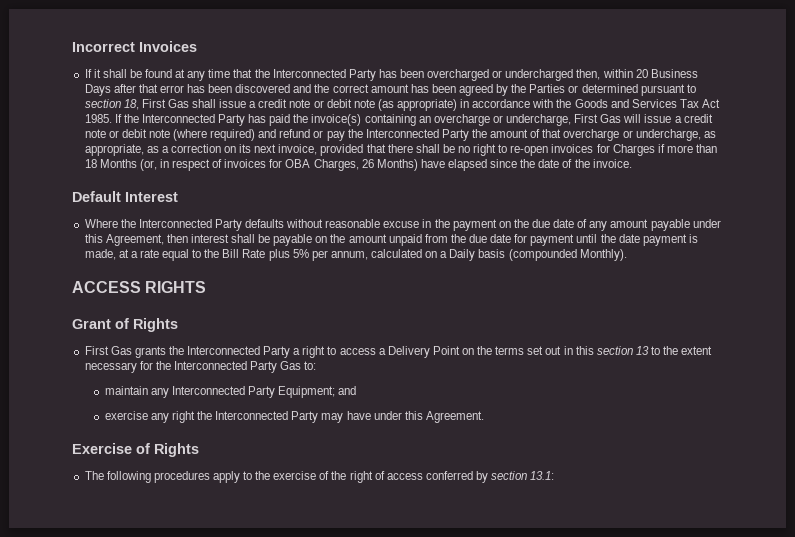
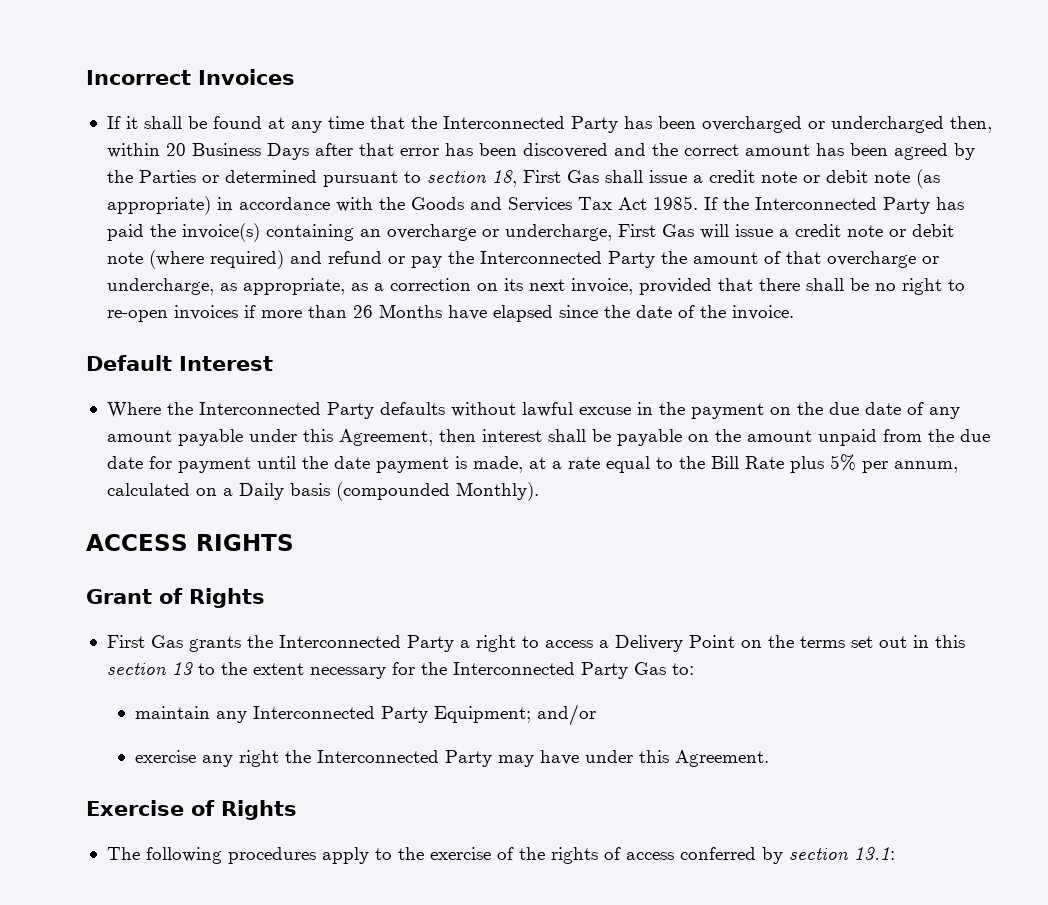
- If the Interconnected Party has paid the invoice(s) containing an overcharge or undercharge, First Gas will issue a credit note or debit note (where required) and refund or pay the Interconnected Party the amount of that overcharge or undercharge, as appropriate, as a correction on its next invoice, provided that there shall be no right to re-open invoices for Charges if more than 18 Months (or, in respect of invoices for OBA Charges, 26 Months) have elapsed since the date of the invoice.
+ If the Interconnected Party has paid the invoice(s) containing an overcharge or undercharge, First Gas will issue a credit note or debit note (where required) and refund or pay the Interconnected Party the amount of that overcharge or undercharge, as appropriate, as a correction on its next invoice, provided that there shall be no right to re-open invoices if more than 26 Months have elapsed since the date of the invoice.
- Where the Interconnected Party defaults without reasonable excuse in the payment on the due date of any amount payable under this Agreement, then interest shall be payable on the amount unpaid from the due date for payment until the date payment is made, at a rate equal to the Bill Rate plus 5% per annum, calculated on a Daily basis (compounded Monthly).
+ Where the Interconnected Party defaults without lawful excuse in the payment on the due date of any amount payable under this Agreement, then interest shall be payable on the amount unpaid from the due date for payment until the date payment is made, at a rate equal to the Bill Rate plus 5% per annum, calculated on a Daily basis (compounded Monthly).
- maintain any Interconnected Party Equipment; and
+ maintain any Interconnected Party Equipment; and/or
- The following procedures apply to the exercise of the right of access conferred by section 13.1:
+ The following procedures apply to the exercise of the rights of access conferred by section 13.1:

